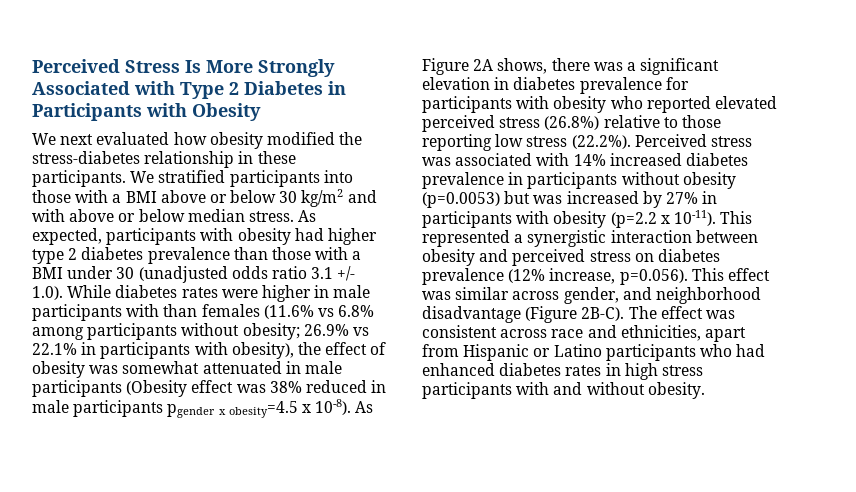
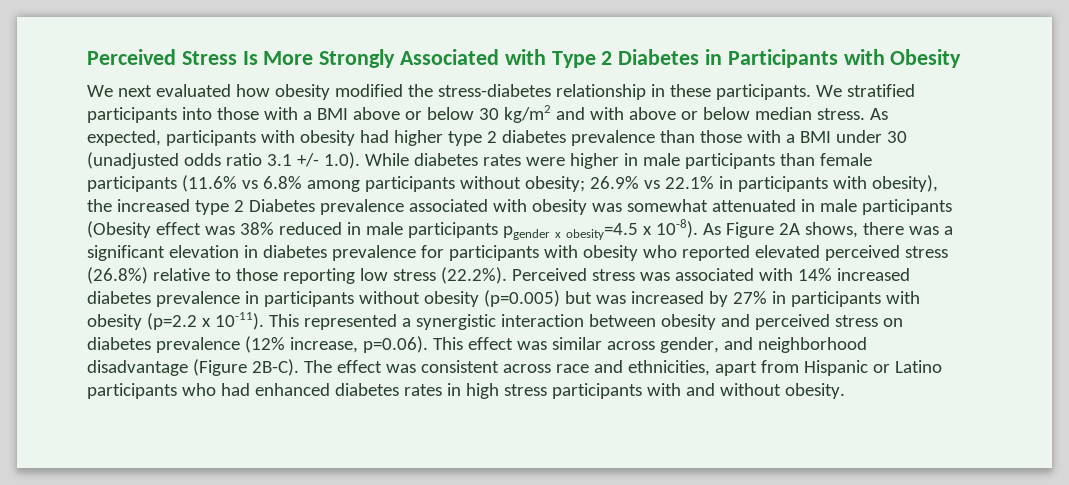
- As expected, participants with obesity had higher type 2 diabetes prevalence than those with a BMI under 30 (unadjusted odds ratio 3.1 +/- 1.0). While diabetes rates were higher in male participants with than females (11.6% vs 6.8% among participants without obesity;
+ As expected, participants with obesity had higher type 2 diabetes prevalence than those with a BMI under 30 (unadjusted odds ratio 3.1 +/- 1.0). While diabetes rates were higher in male participants than female participants (11.6% vs 6.8% among participants without obesity;
- 26.9% vs 22.1% in participants with obesity), the effect of obesity was somewhat attenuated in male participants (Obesity effect was 38% reduced in male participants pgender x obesity=4.5 x 10-8).
+ 26.9% vs 22.1% in participants with obesity), the increased type 2 Diabetes prevalence associated with obesity was somewhat attenuated in male participants (Obesity effect was 38% reduced in male participants pgender x obesity=4.5 x 10-8).
- As Figure 2A shows, there was a significant elevation in diabetes prevalence for participants with obesity who reported elevated perceived stress (26.8%) relative to those reporting low stress (22.2%). Perceived stress was associated with 14% increased diabetes prevalence in participants without obesity (p=0.0053) but was increased by 27% in participants with obesity (p=2.2 x 10-11).
+ As Figure 2A shows, there was a significant elevation in diabetes prevalence for participants with obesity who reported elevated perceived stress (26.8%) relative to those reporting low stress (22.2%). Perceived stress was associated with 14% increased diabetes prevalence in participants without obesity (p=0.005) but was increased by 27% in participants with obesity (p=2.2 x 10-11).
- This represented a synergistic interaction between obesity and perceived stress on diabetes prevalence (12% increase, p=0.056). This effect was similar across gender, and neighborhood disadvantage (Figure 2B-C).
+ This represented a synergistic interaction between obesity and perceived stress on diabetes prevalence (12% increase, p=0.06). This effect was similar across gender, and neighborhood disadvantage (Figure 2B-C).

